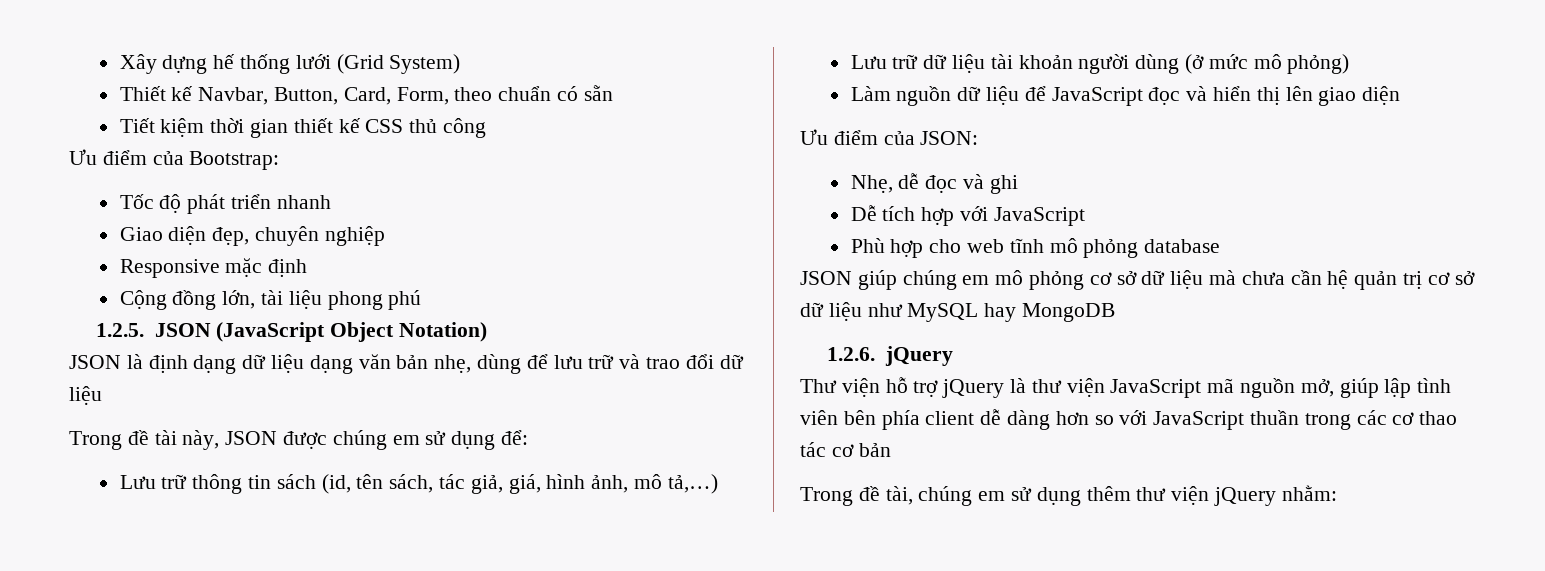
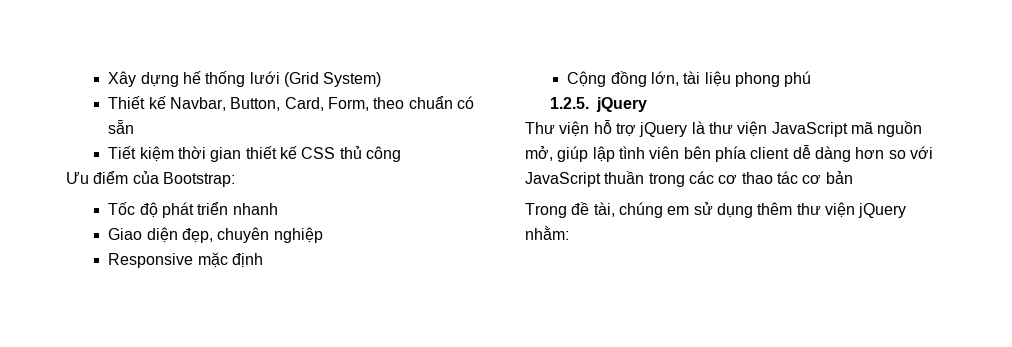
- 1.2.5. JSON (JavaScript Object Notation)
- JSON là định dạng dữ liệu dạng văn bản nhẹ, dùng để lưu trữ và trao đổi dữ liệu
- Trong đề tài này, JSON được chúng em sử dụng để:
- Lưu trữ thông tin sách (id, tên sách, tác giả, giá, hình ảnh, mô tả,…)
- Lưu trữ dữ liệu tài khoản người dùng (ở mức mô phỏng)
- Làm nguồn dữ liệu để JavaScript đọc và hiển thị lên giao diện
- Ưu điểm của JSON:
- Nhẹ, dễ đọc và ghi
- Dễ tích hợp với JavaScript
- Phù hợp cho web tĩnh mô phỏng database
- JSON giúp chúng em mô phỏng cơ sở dữ liệu mà chưa cần hệ quản trị cơ sở dữ liệu như MySQL hay MongoDB
- 1.2.6. jQuery
+ 1.2.5. jQuery

